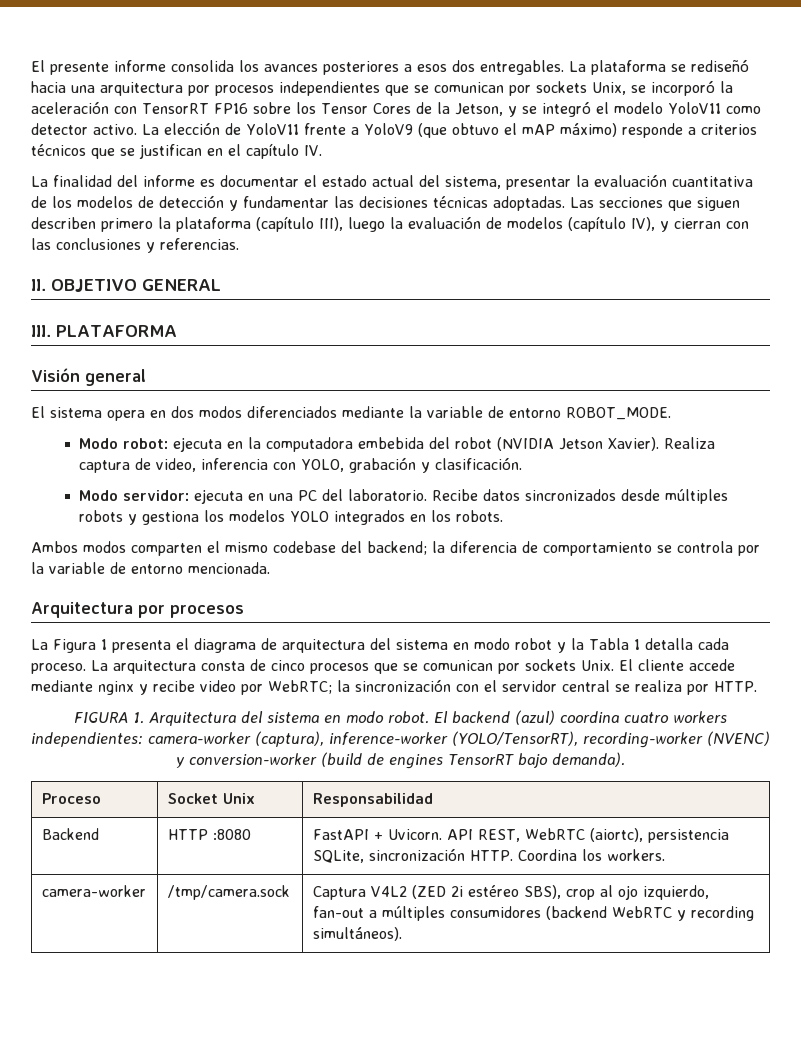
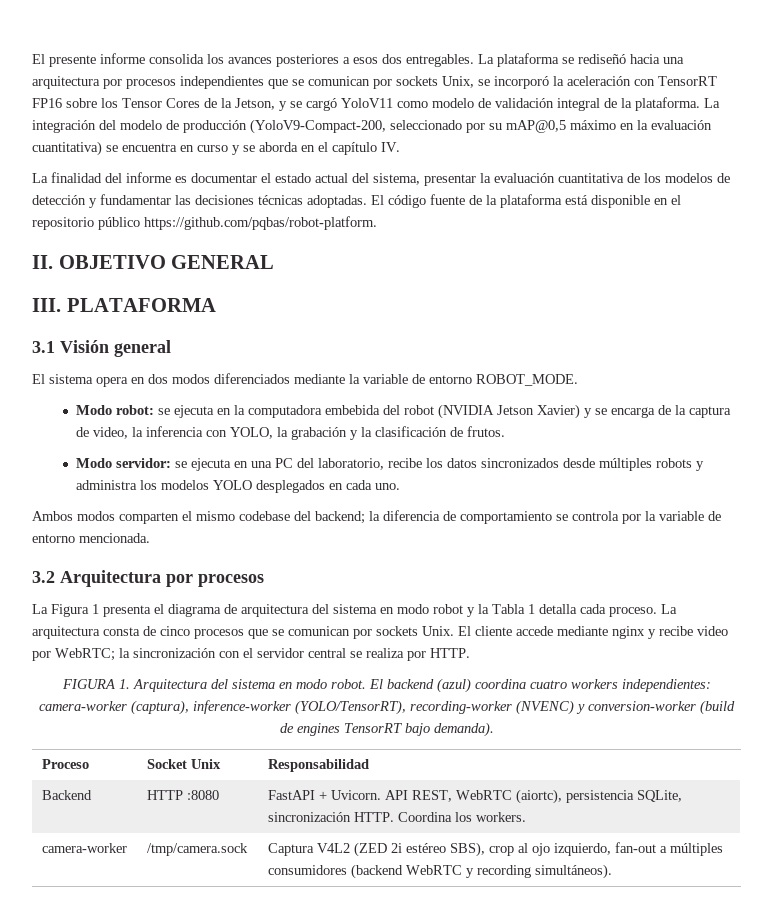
- La plataforma se rediseñó hacia una arquitectura por procesos independientes que se comunican por sockets Unix, se incorporó la aceleración con TensorRT FP16 sobre los Tensor Cores de la Jetson, y se integró el modelo YoloV11 como detector activo. La elección de YoloV11 frente a YoloV9 (que obtuvo el mAP máximo) responde a criterios técnicos que se justifican en el capítulo IV.
+ La plataforma se rediseñó hacia una arquitectura por procesos independientes que se comunican por sockets Unix, se incorporó la aceleración con TensorRT FP16 sobre los Tensor Cores de la Jetson, y se cargó YoloV11 como modelo de validación integral de la plataforma. La integración del modelo de producción (YoloV9-Compact-200, seleccionado por su mAP@0,5 máximo en la evaluación cuantitativa) se encuentra en curso y se aborda en el capítulo IV.
- Las secciones que siguen describen primero la plataforma (capítulo III), luego la evaluación de modelos (capítulo IV), y cierran con las conclusiones y referencias.
+ El código fuente de la plataforma está disponible en el repositorio público https://github.com/pqbas/robot-platform.
- Visión general
+ 3.1 Visión general
- Modo robot: ejecuta en la computadora embebida del robot (NVIDIA Jetson Xavier). Realiza captura de video, inferencia con YOLO, grabación y clasificación.
+ Modo robot: se ejecuta en la computadora embebida del robot (NVIDIA Jetson Xavier) y se encarga de la captura de video, la inferencia con YOLO, la grabación y la clasificación de frutos.
- Modo servidor: ejecuta en una PC del laboratorio. Recibe datos sincronizados desde múltiples robots y gestiona los modelos YOLO integrados en los robots.
+ Modo servidor: se ejecuta en una PC del laboratorio, recibe los datos sincronizados desde múltiples robots y administra los modelos YOLO desplegados en cada uno.
- Arquitectura por procesos
+ 3.2 Arquitectura por procesos

